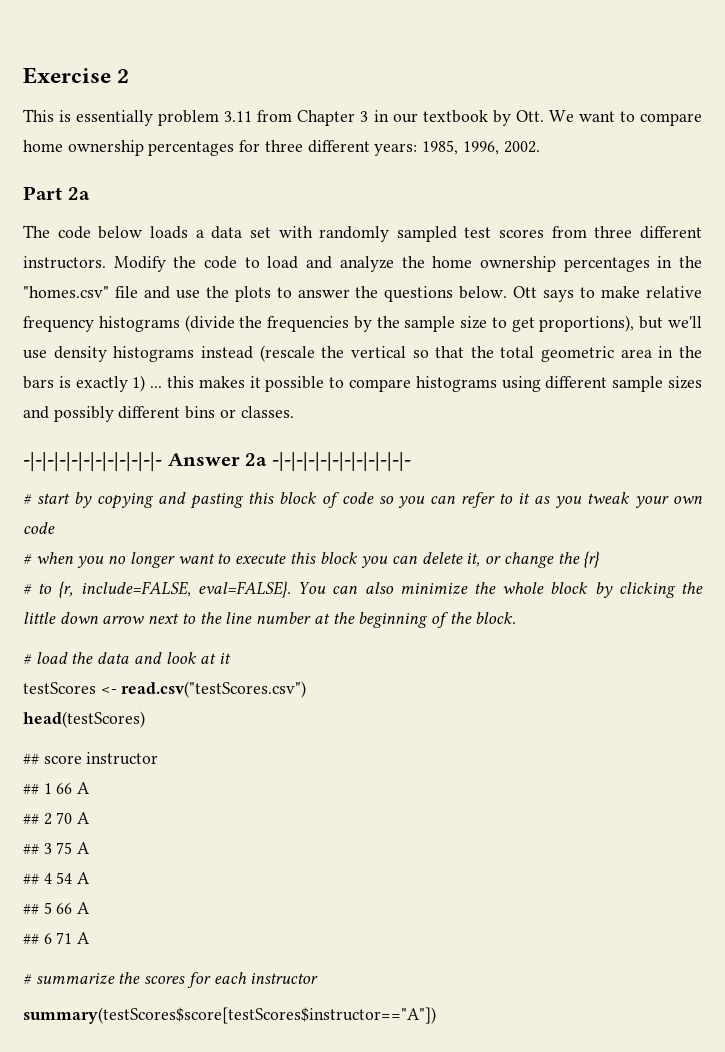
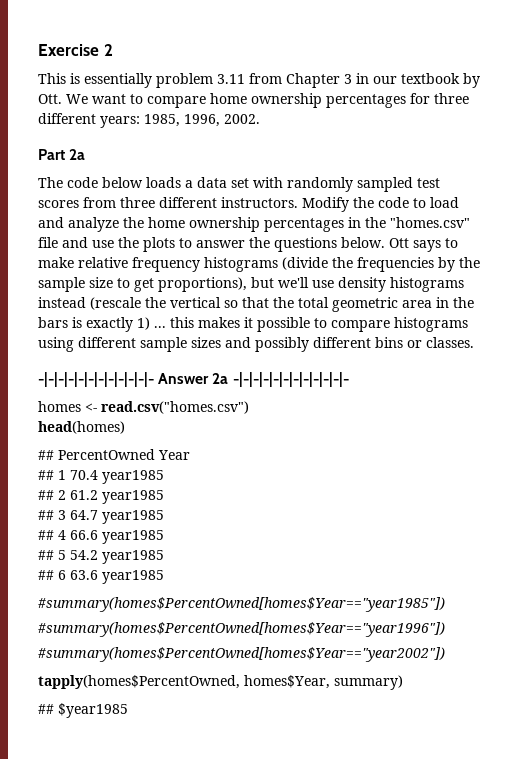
- # start by copying and pasting this block of code so you can refer to it as you tweak your own code
- # when you no longer want to execute this block you can delete it, or change the {r}
- # to {r, include=FALSE, eval=FALSE}. You can also minimize the whole block by clicking the little down arrow next to the line number at the beginning of the block.
- # load the data and look at it
- testScores <- read.csv("testScores.csv")
- head(testScores)
- ## score instructor
+ homes <- read.csv("homes.csv")
+ head(homes)
+ ## PercentOwned Year
- ## 1 66 A
+ ## 1 70.4 year1985
- ## 2 70 A
+ ## 2 61.2 year1985
- ## 3 75 A
+ ## 3 64.7 year1985
- ## 4 54 A
+ ## 4 66.6 year1985
- ## 5 66 A
+ ## 5 54.2 year1985
- ## 6 71 A
- # summarize the scores for each instructor
- summary(testScores$score[testScores$instructor=="A"])
+ ## 6 63.6 year1985
+ #summary(homes$PercentOwned[homes$Year=="year1985"])
+ #summary(homes$PercentOwned[homes$Year=="year1996"])
+ #summary(homes$PercentOwned[homes$Year=="year2002"])
+ tapply(homes$PercentOwned, homes$Year, summary)
+ ## $year1985

